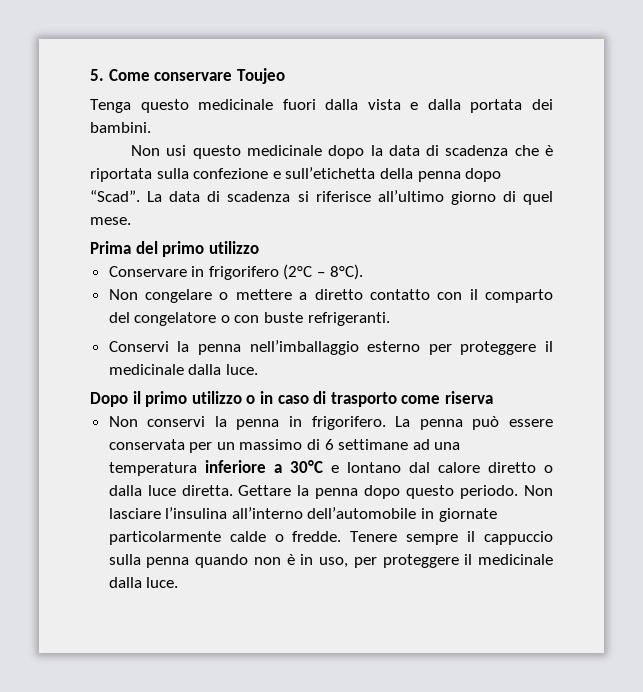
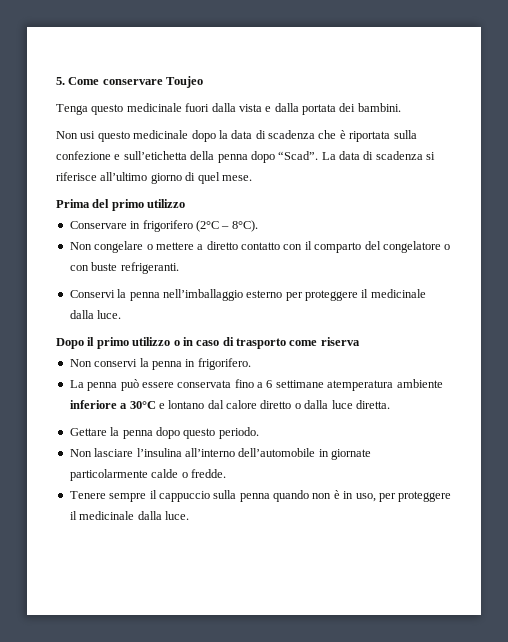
- Non conservi la penna in frigorifero. La penna può essere conservata per un massimo di 6 settimane ad una temperatura inferiore a 30°C e lontano dal calore diretto o dalla luce diretta. Gettare la penna dopo questo periodo. Non lasciare l’insulina all’interno dell’automobile in giornate particolarmente calde o fredde. Tenere sempre il cappuccio sulla penna quando non è in uso, per proteggere il medicinale dalla luce.
+ Non conservi la penna in frigorifero.
+ La penna può essere conservata fino a 6 settimane atemperatura ambiente inferiore a 30°C e lontano dal calore diretto o dalla luce diretta.
+ Gettare la penna dopo questo periodo.
+ Non lasciare l’insulina all’interno dell’automobile in giornate particolarmente calde o fredde.
+ Tenere sempre il cappuccio sulla penna quando non è in uso, per proteggere il medicinale dalla luce.

